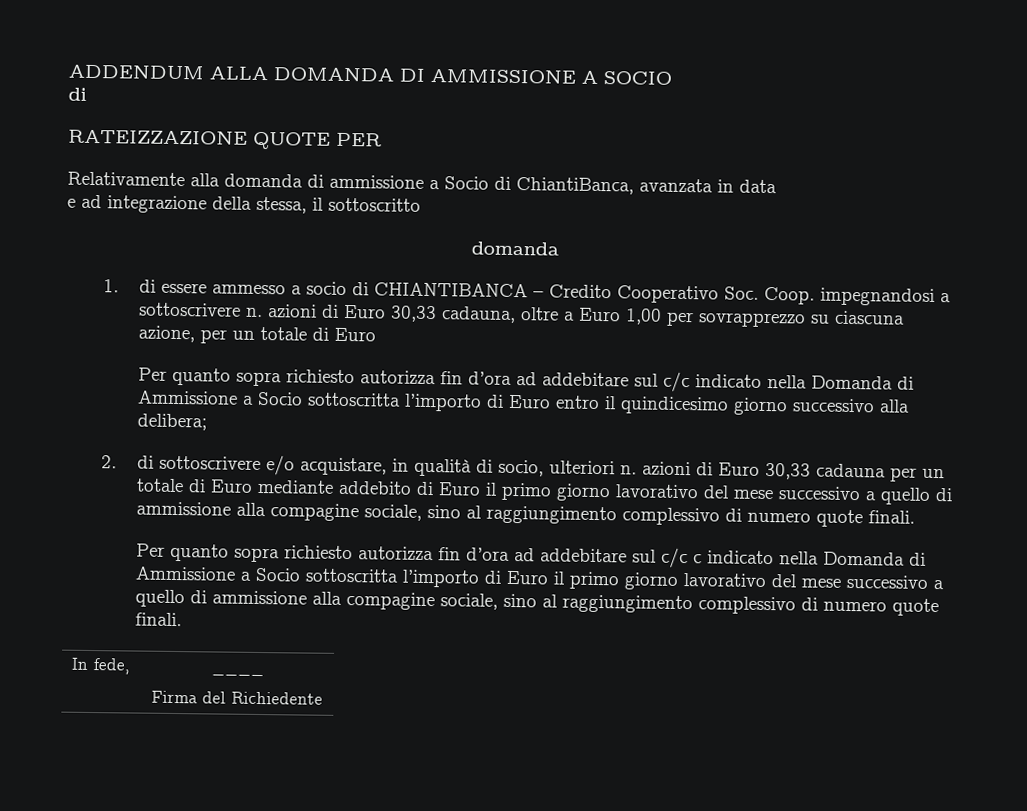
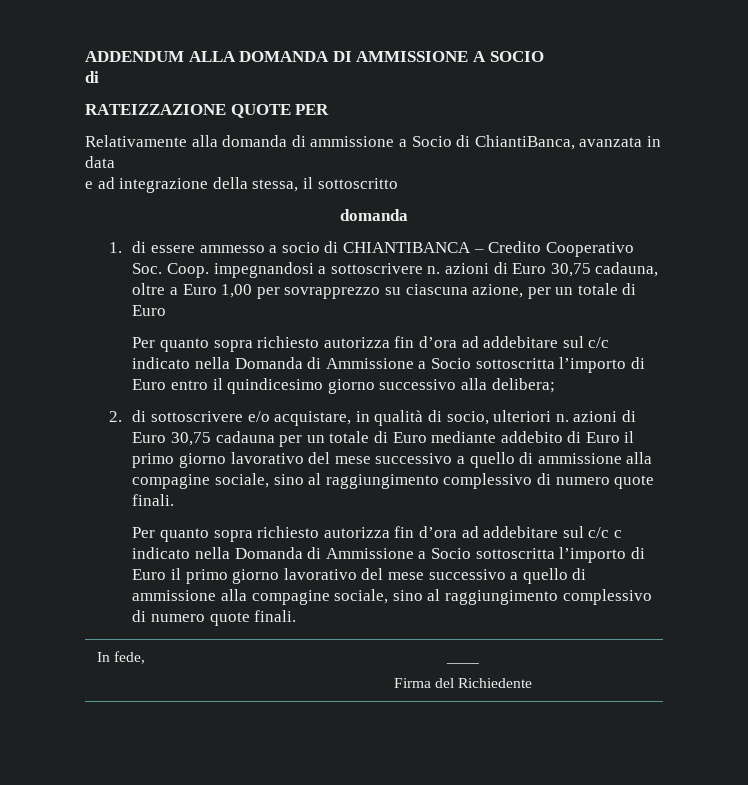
- 1. di essere ammesso a socio di CHIANTIBANCA – Credito Cooperativo Soc. Coop. impegnandosi a sottoscrivere n. azioni di Euro 30,33 cadauna, oltre a Euro 1,00 per sovrapprezzo su ciascuna azione, per un totale di Euro
+ 1. di essere ammesso a socio di CHIANTIBANCA – Credito Cooperativo Soc. Coop. impegnandosi a sottoscrivere n. azioni di Euro 30,75 cadauna, oltre a Euro 1,00 per sovrapprezzo su ciascuna azione, per un totale di Euro
- 2. di sottoscrivere e/o acquistare, in qualità di socio, ulteriori n. azioni di Euro 30,33 cadauna per un totale di Euro mediante addebito di Euro il primo giorno lavorativo del mese successivo a quello di ammissione alla compagine sociale, sino al raggiungimento complessivo di numero quote finali.
+ 2. di sottoscrivere e/o acquistare, in qualità di socio, ulteriori n. azioni di Euro 30,75 cadauna per un totale di Euro mediante addebito di Euro il primo giorno lavorativo del mese successivo a quello di ammissione alla compagine sociale, sino al raggiungimento complessivo di numero quote finali.

